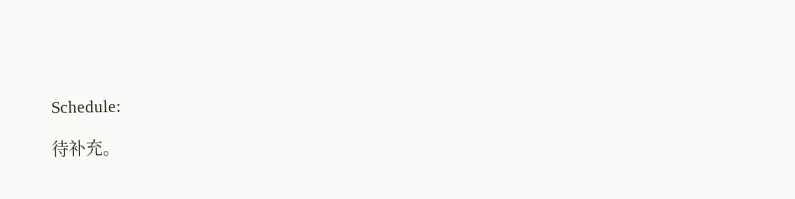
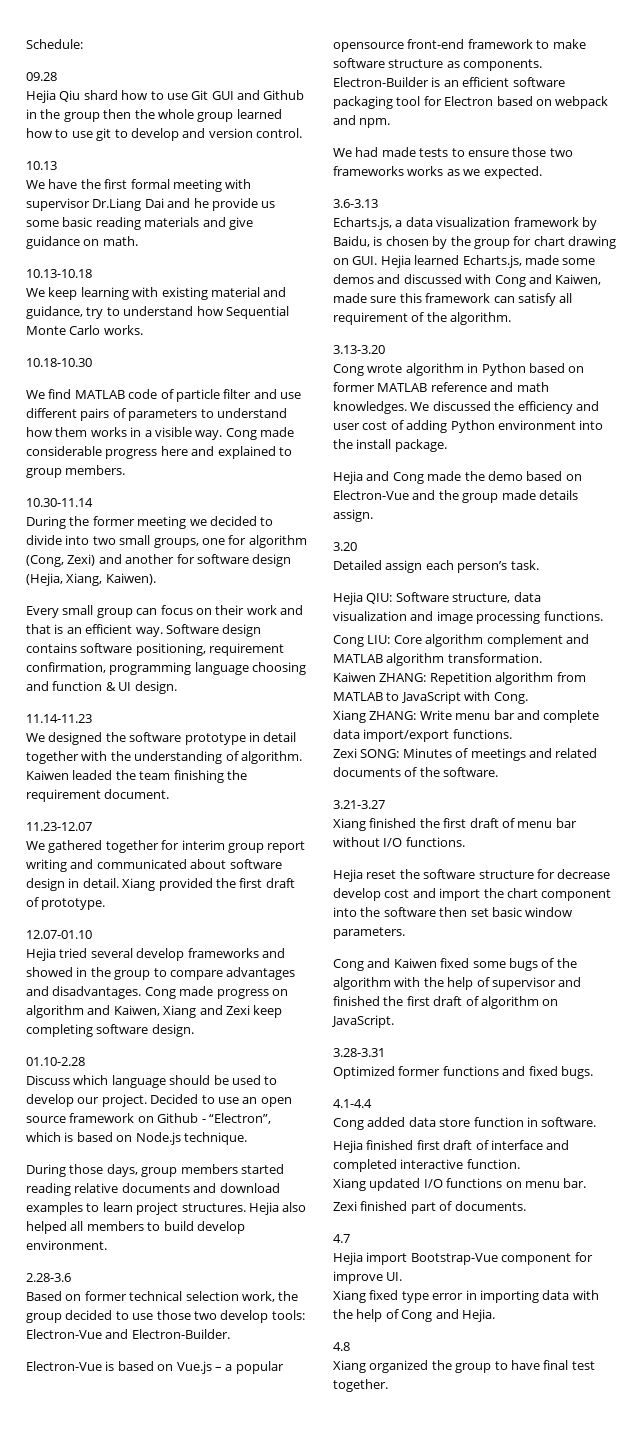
- 待补充。
+ 09.28
+ Hejia Qiu shard how to use Git GUI and Github in the group then the whole group learned how to use git to develop and version control.
+ 10.13
+ We have the first formal meeting with supervisor Dr.Liang Dai and he provide us some basic reading materials and give guidance on math.
+ 10.13-10.18
+ We keep learning with existing material and guidance, try to understand how Sequential Monte Carlo works.
+ 10.18-10.30
+ We find MATLAB code of particle filter and use different pairs of parameters to understand how them works in a visible way. Cong made considerable progress here and explained to group members.
+ 10.30-11.14
+ During the former meeting we decided to divide into two small groups, one for algorithm (Cong, Zexi) and another for software design (Hejia, Xiang, Kaiwen).
+ Every small group can focus on their work and that is an efficient way. Software design contains software positioning, requirement confirmation, programming language choosing and function & UI design.
+ 11.14-11.23
+ We designed the software prototype in detail together with the understanding of algorithm. Kaiwen leaded the team finishing the requirement document.
+ 11.23-12.07
+ We gathered together for interim group report writing and communicated about software design in detail. Xiang provided the first draft of prototype.
+ 12.07-01.10
+ Hejia tried several develop frameworks and showed in the group to compare advantages and disadvantages. Cong made progress on algorithm and Kaiwen, Xiang and Zexi keep completing software design.
+ 01.10-2.28
+ Discuss which language should be used to develop our project. Decided to use an open source framework on Github - “Electron”, which is based on Node.js technique.
+ During those days, group members started reading relative documents and download examples to learn project structures. Hejia also helped all members to build develop environment.
+ 2.28-3.6
+ Based on former technical selection work, the group decided to use those two develop tools: Electron-Vue and Electron-Builder.
+ Electron-Vue is based on Vue.js – a popular opensource front-end framework to make software structure as components. Electron-Builder is an efficient software packaging tool for Electron based on webpack and npm.
+ We had made tests to ensure those two frameworks works as we expected.
+ 3.6-3.13
+ Echarts.js, a data visualization framework by Baidu, is chosen by the group for chart drawing on GUI. Hejia learned Echarts.js, made some demos and discussed with Cong and Kaiwen, made sure this framework can satisfy all requirement of the algorithm.
+ 3.13-3.20
+ Cong wrote algorithm in Python based on former MATLAB reference and math knowledges. We discussed the efficiency and user cost of adding Python environment into the install package.
+ Hejia and Cong made the demo based on Electron-Vue and the group made details assign.
+ 3.20
+ Detailed assign each person’s task.
+ Hejia QIU: Software structure, data visualization and image processing functions.
+ Cong LIU: Core algorithm complement and MATLAB algorithm transformation.
+ Kaiwen ZHANG: Repetition algorithm from MATLAB to JavaScript with Cong.
+ Xiang ZHANG: Write menu bar and complete data import/export functions.
+ Zexi SONG: Minutes of meetings and related documents of the software.
+ 3.21-3.27
+ Xiang finished the first draft of menu bar without I/O functions.
+ Hejia reset the software structure for decrease develop cost and import the chart component into the software then set basic window parameters.
+ Cong and Kaiwen fixed some bugs of the algorithm with the help of supervisor and finished the first draft of algorithm on JavaScript.
+ 3.28-3.31
+ Optimized former functions and fixed bugs.
+ 4.1-4.4
+ Cong added data store function in software.
+ Hejia finished first draft of interface and completed interactive function.
+ Xiang updated I/O functions on menu bar.
+ Zexi finished part of documents.
+ 4.7
+ Hejia import Bootstrap-Vue component for improve UI.
+ Xiang fixed type error in importing data with the help of Cong and Hejia.
+ 4.8
+ Xiang organized the group to have final test together.

